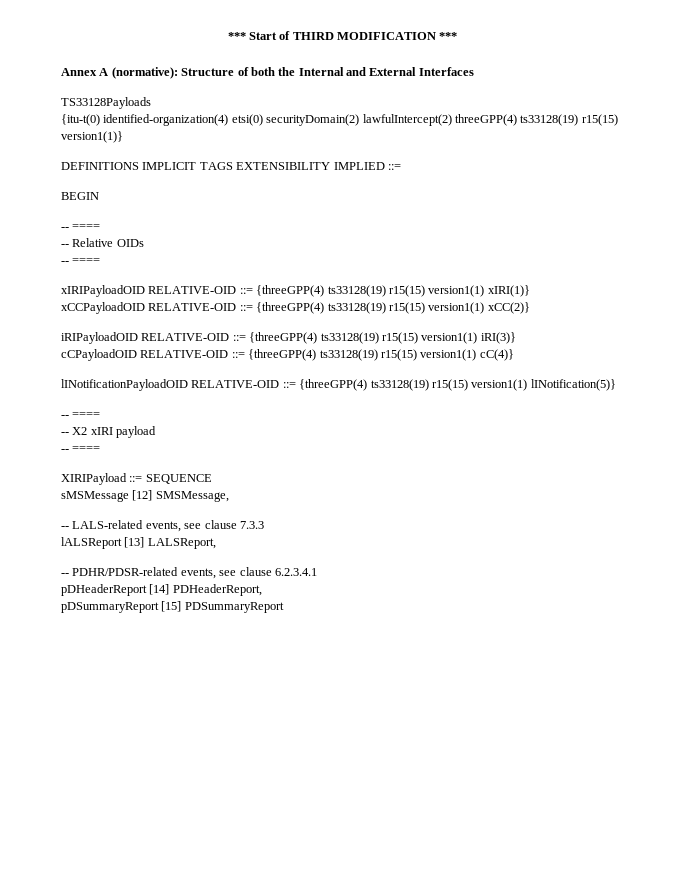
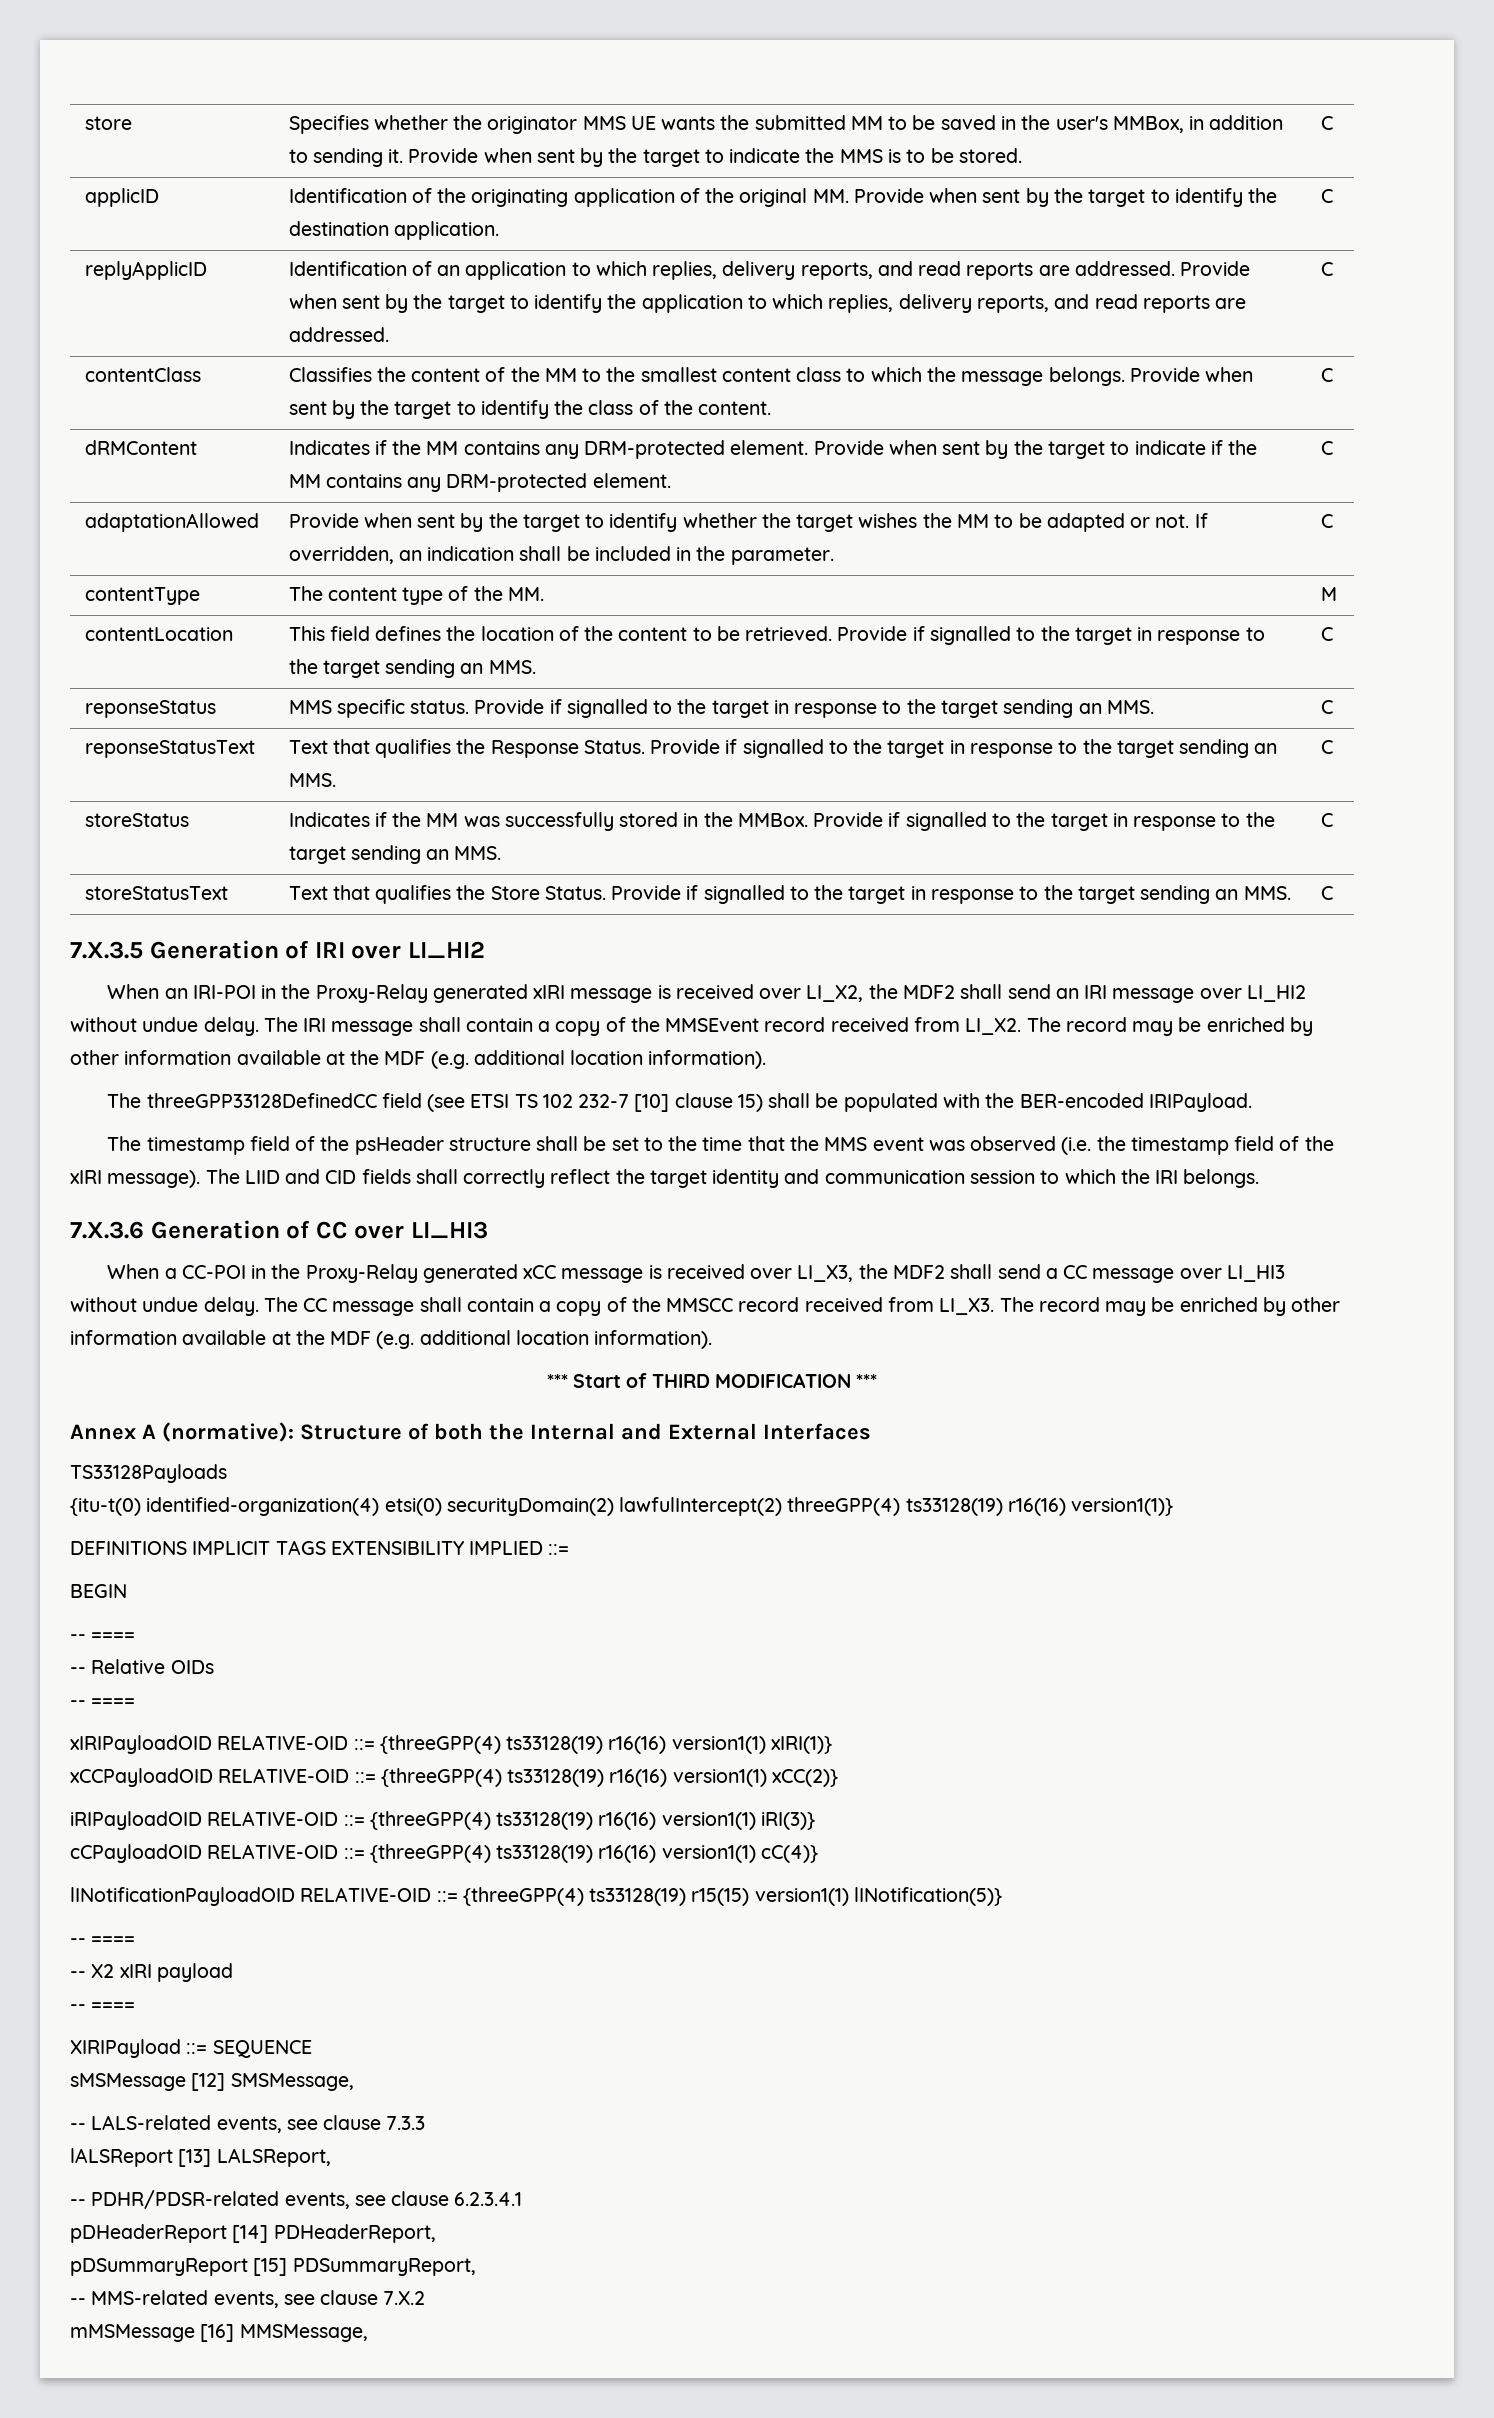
+ store | Specifies whether the originator MMS UE wants the submitted MM to be saved in the user's MMBox, in addition to sending it. Provide when sent by the target to indicate the MMS is to be stored. | C
+ applicID | Identification of the originating application of the original MM. Provide when sent by the target to identify the destination application. | C
+ replyApplicID | Identification of an application to which replies, delivery reports, and read reports are addressed. Provide when sent by the target to identify the application to which replies, delivery reports, and read reports are addressed. | C
+ contentClass | Classifies the content of the MM to the smallest content class to which the message belongs. Provide when sent by the target to identify the class of the content. | C
+ dRMContent | Indicates if the MM contains any DRM-protected element. Provide when sent by the target to indicate if the MM contains any DRM-protected element. | C
+ adaptationAllowed | Provide when sent by the target to identify whether the target wishes the MM to be adapted or not. If overridden, an indication shall be included in the parameter. | C
+ contentType | The content type of the MM. | M
+ contentLocation | This field defines the location of the content to be retrieved. Provide if signalled to the target in response to the target sending an MMS. | C
+ reponseStatus | MMS specific status. Provide if signalled to the target in response to the target sending an MMS. | C
+ reponseStatusText | Text that qualifies the Response Status. Provide if signalled to the target in response to the target sending an MMS. | C
+ storeStatus | Indicates if the MM was successfully stored in the MMBox. Provide if signalled to the target in response to the target sending an MMS. | C
+ storeStatusText | Text that qualifies the Store Status. Provide if signalled to the target in response to the target sending an MMS. | C
+ 7.X.3.5 Generation of IRI over LI_HI2
+ When an IRI-POI in the Proxy-Relay generated xIRI message is received over LI_X2, the MDF2 shall send an IRI message over LI_HI2 without undue delay. The IRI message shall contain a copy of the MMSEvent record received from LI_X2. The record may be enriched by other information available at the MDF (e.g. additional location information).
+ The threeGPP33128DefinedCC field (see ETSI TS 102 232-7 [10] clause 15) shall be populated with the BER-encoded IRIPayload.
+ The timestamp field of the psHeader structure shall be set to the time that the MMS event was observed (i.e. the timestamp field of the xIRI message). The LIID and CID fields shall correctly reflect the target identity and communication session to which the IRI belongs.
+ 7.X.3.6 Generation of CC over LI_HI3
+ When a CC-POI in the Proxy-Relay generated xCC message is received over LI_X3, the MDF2 shall send a CC message over LI_HI3 without undue delay. The CC message shall contain a copy of the MMSCC record received from LI_X3. The record may be enriched by other information available at the MDF (e.g. additional location information).
- {itu-t(0) identified-organization(4) etsi(0) securityDomain(2) lawfulIntercept(2) threeGPP(4) ts33128(19) r15(15) version1(1)}
+ {itu-t(0) identified-organization(4) etsi(0) securityDomain(2) lawfulIntercept(2) threeGPP(4) ts33128(19) r16(16) version1(1)}
- xIRIPayloadOID RELATIVE-OID ::= {threeGPP(4) ts33128(19) r15(15) version1(1) xIRI(1)}
+ xIRIPayloadOID RELATIVE-OID ::= {threeGPP(4) ts33128(19) r16(16) version1(1) xIRI(1)}
- xCCPayloadOID RELATIVE-OID ::= {threeGPP(4) ts33128(19) r15(15) version1(1) xCC(2)}
+ xCCPayloadOID RELATIVE-OID ::= {threeGPP(4) ts33128(19) r16(16) version1(1) xCC(2)}
- iRIPayloadOID RELATIVE-OID ::= {threeGPP(4) ts33128(19) r15(15) version1(1) iRI(3)}
+ iRIPayloadOID RELATIVE-OID ::= {threeGPP(4) ts33128(19) r16(16) version1(1) iRI(3)}
- cCPayloadOID RELATIVE-OID ::= {threeGPP(4) ts33128(19) r15(15) version1(1) cC(4)}
+ cCPayloadOID RELATIVE-OID ::= {threeGPP(4) ts33128(19) r16(16) version1(1) cC(4)}
- pDSummaryReport [15] PDSummaryReport
+ pDSummaryReport [15] PDSummaryReport,
+ -- MMS-related events, see clause 7.X.2
+ mMSMessage [16] MMSMessage,

